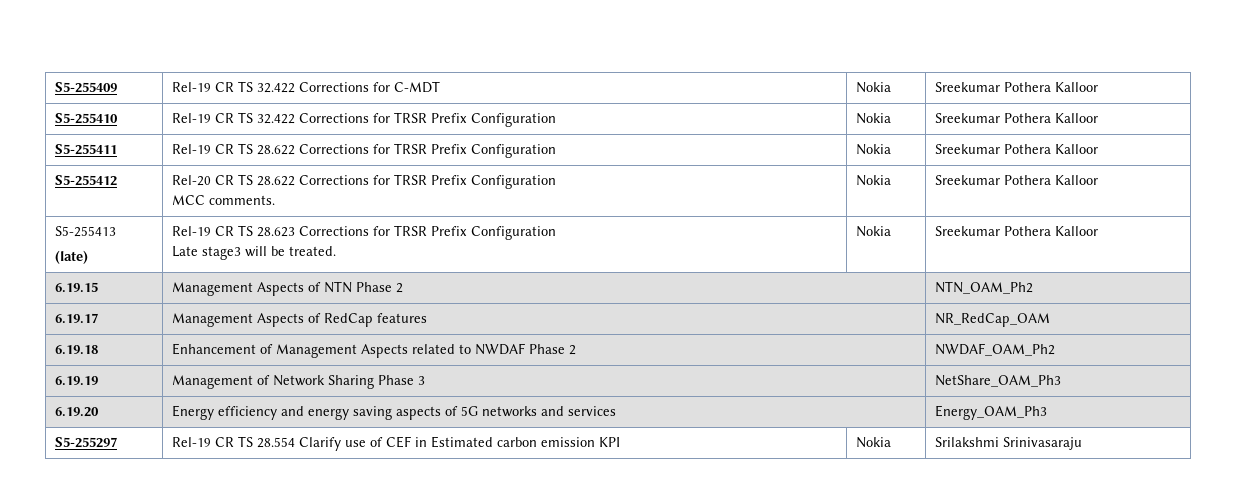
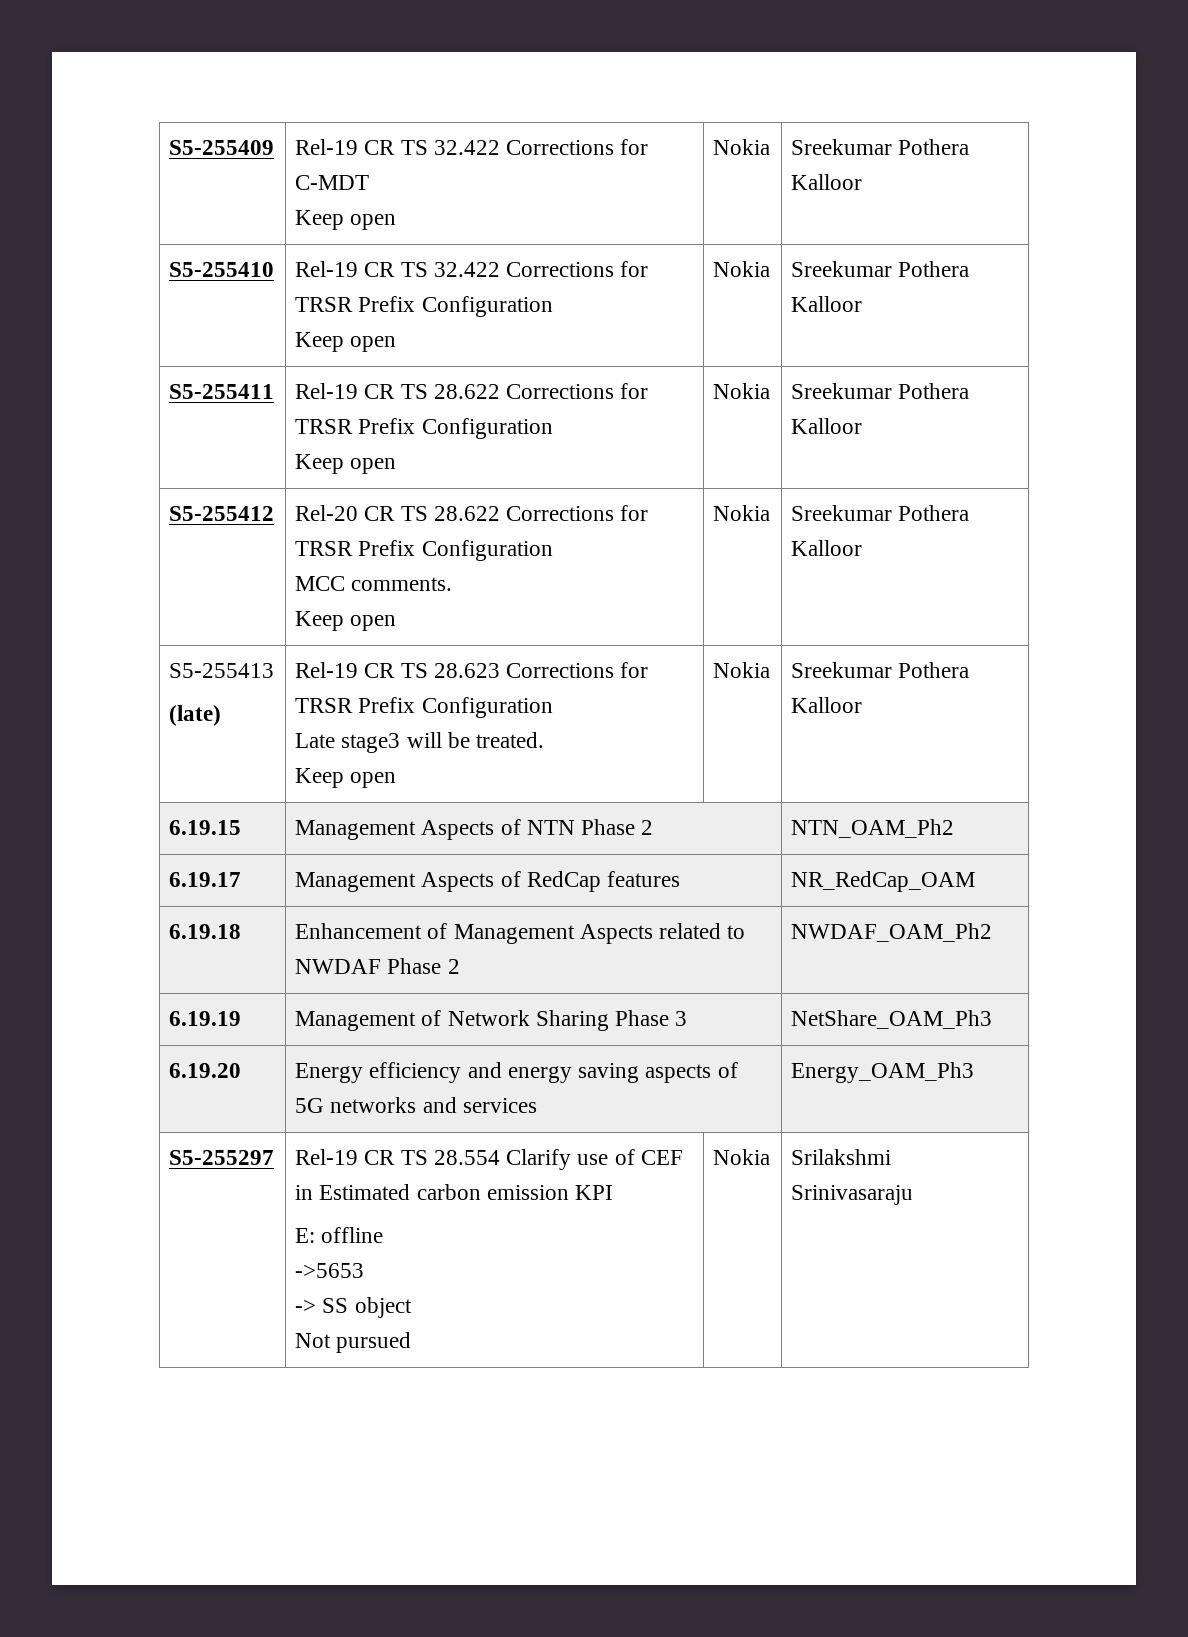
- S5-255409 | Rel-19 CR TS 32.422 Corrections for C-MDT | Nokia | Sreekumar Pothera Kalloor
+ S5-255409 | Rel-19 CR TS 32.422 Corrections for C-MDT
+ Keep open | Nokia | Sreekumar Pothera Kalloor
- S5-255410 | Rel-19 CR TS 32.422 Corrections for TRSR Prefix Configuration | Nokia | Sreekumar Pothera Kalloor
+ S5-255410 | Rel-19 CR TS 32.422 Corrections for TRSR Prefix Configuration
+ Keep open | Nokia | Sreekumar Pothera Kalloor
- S5-255411 | Rel-19 CR TS 28.622 Corrections for TRSR Prefix Configuration | Nokia | Sreekumar Pothera Kalloor
+ S5-255411 | Rel-19 CR TS 28.622 Corrections for TRSR Prefix Configuration
+ Keep open | Nokia | Sreekumar Pothera Kalloor
  S5-255412 | Rel-20 CR TS 28.622 Corrections for TRSR Prefix Configuration
- MCC comments. | Nokia | Sreekumar Pothera Kalloor
+ MCC comments.
+ Keep open | Nokia | Sreekumar Pothera Kalloor
  S5-255413
  (late) | Rel-19 CR TS 28.623 Corrections for TRSR Prefix Configuration
- Late stage3 will be treated. | Nokia | Sreekumar Pothera Kalloor
+ Late stage3 will be treated.
+ Keep open | Nokia | Sreekumar Pothera Kalloor
- S5-255297 | Rel-19 CR TS 28.554 Clarify use of CEF in Estimated carbon emission KPI | Nokia | Srilakshmi Srinivasaraju
+ S5-255297 | Rel-19 CR TS 28.554 Clarify use of CEF in Estimated carbon emission KPI
+ E: offline
+ ->5653
+ -> SS object
+ Not pursued | Nokia | Srilakshmi Srinivasaraju

